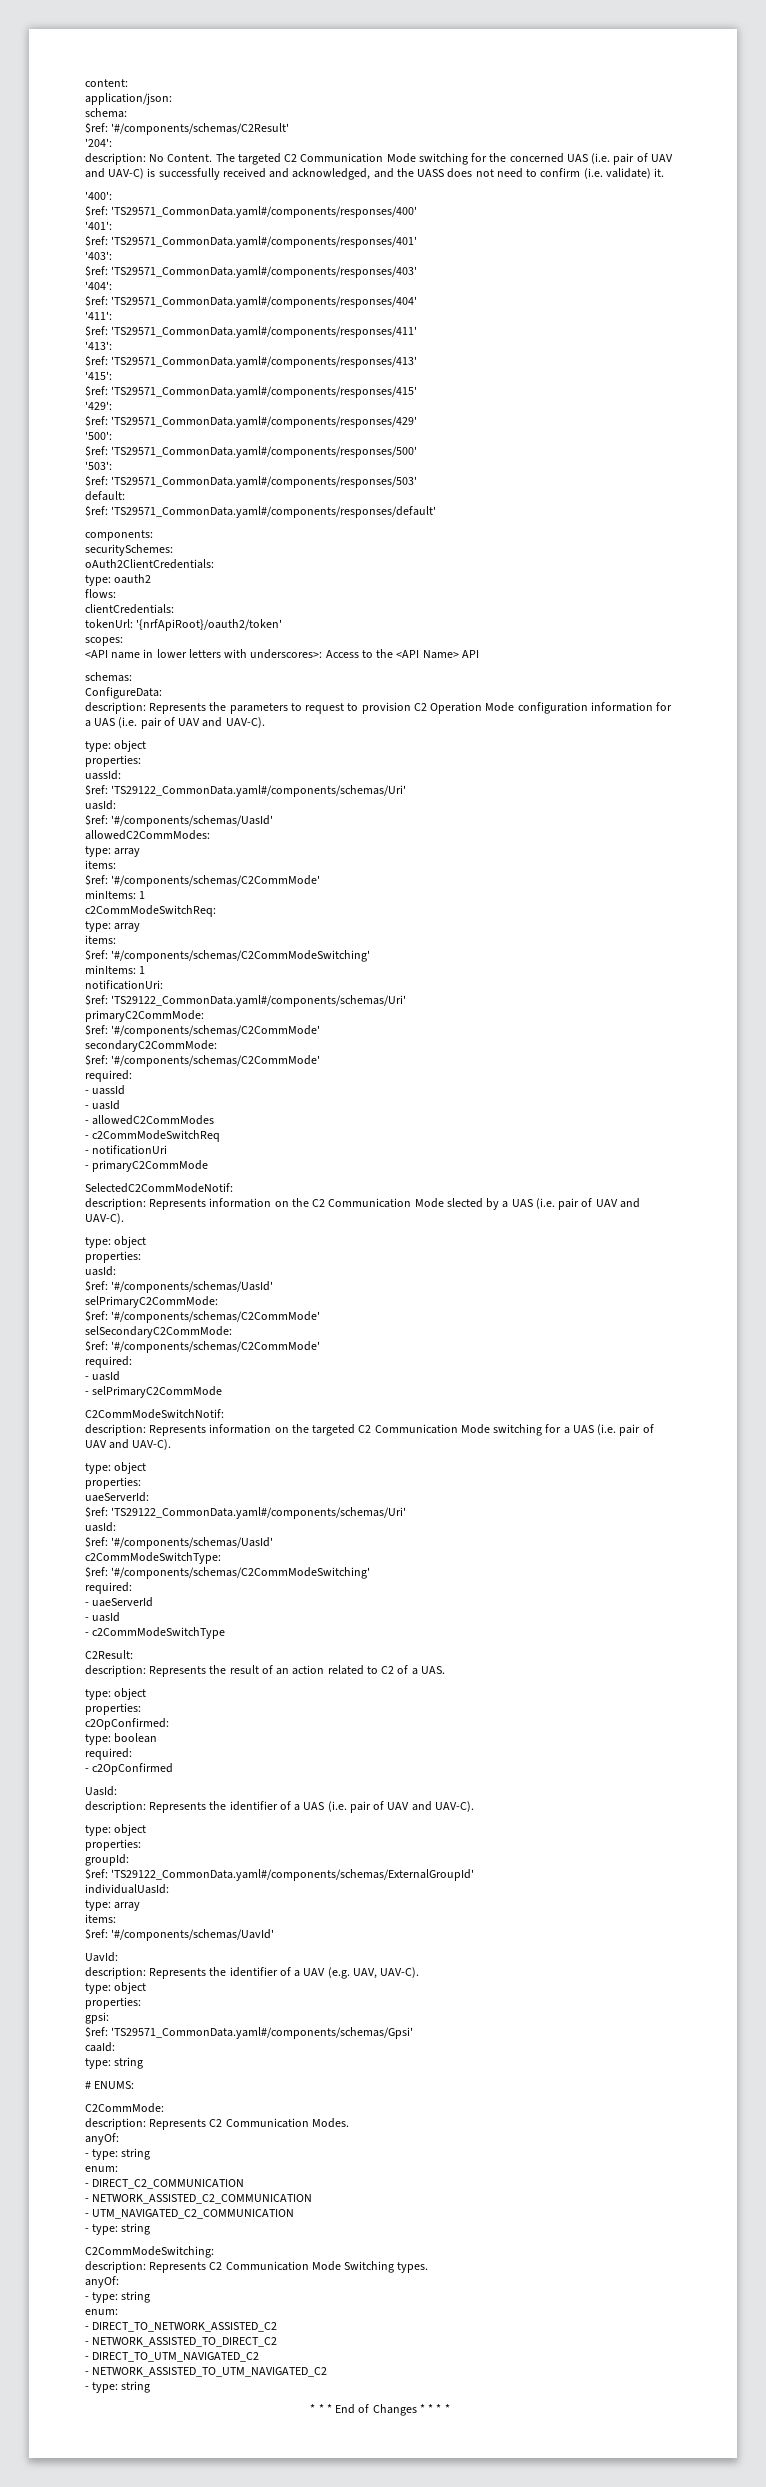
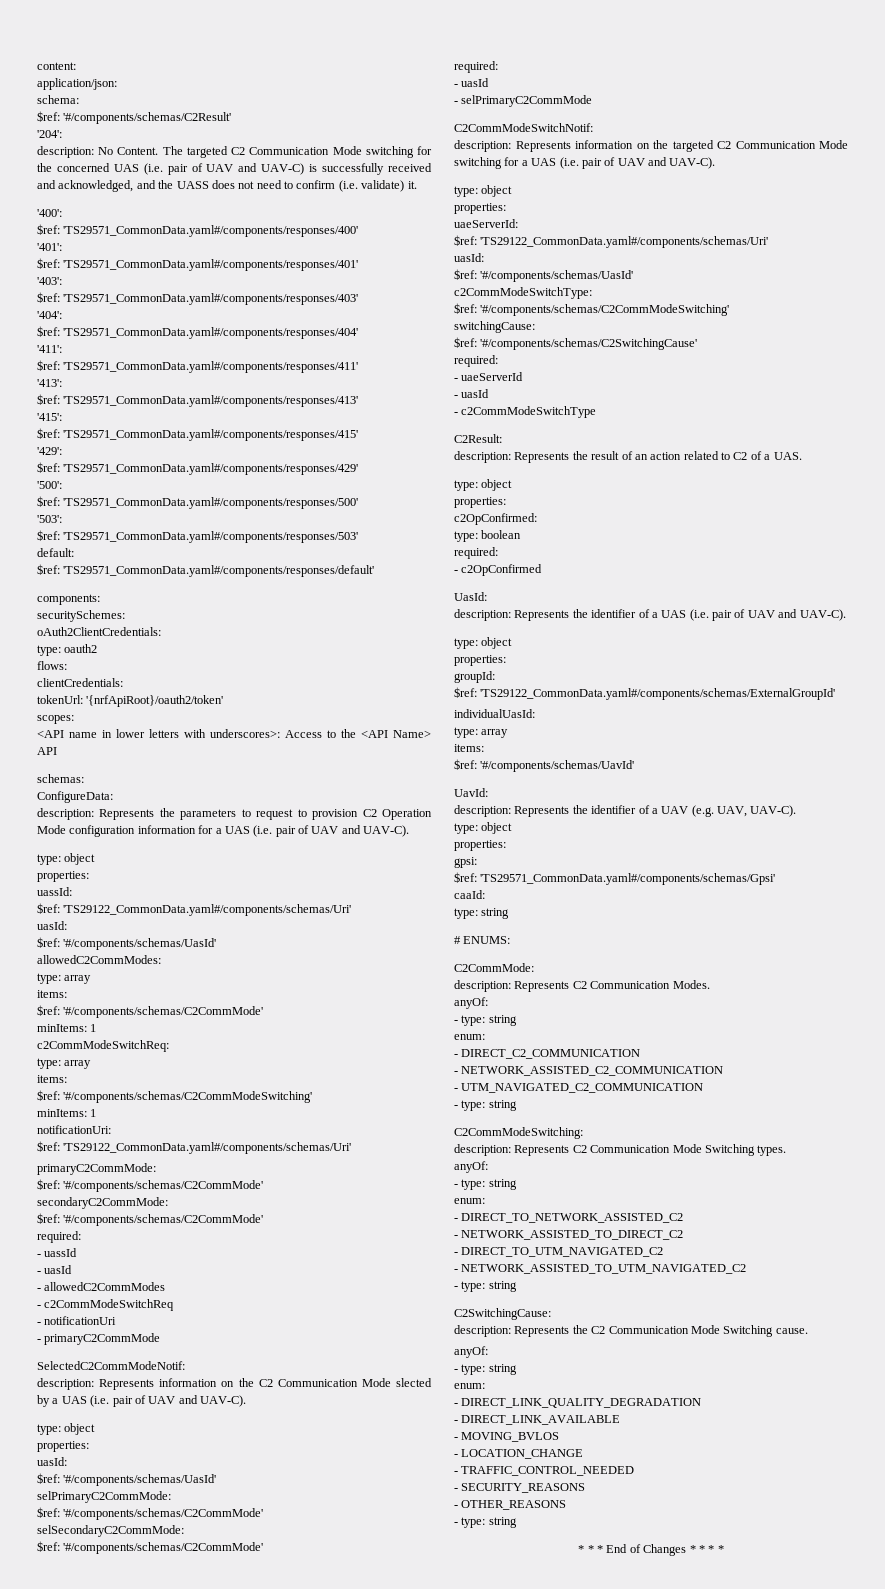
+ switchingCause:
+ $ref: '#/components/schemas/C2SwitchingCause'
+ C2SwitchingCause:
+ description: Represents the C2 Communication Mode Switching cause.
+ anyOf:
+ - type: string
+ enum:
+ - DIRECT_LINK_QUALITY_DEGRADATION
+ - DIRECT_LINK_AVAILABLE
+ - MOVING_BVLOS
+ - LOCATION_CHANGE
+ - TRAFFIC_CONTROL_NEEDED
+ - SECURITY_REASONS
+ - OTHER_REASONS
+ - type: string

